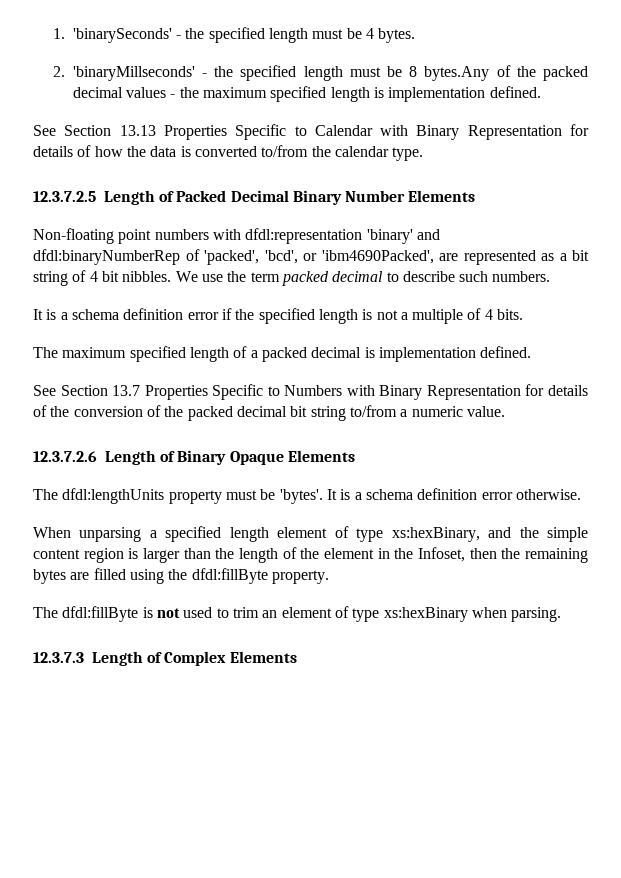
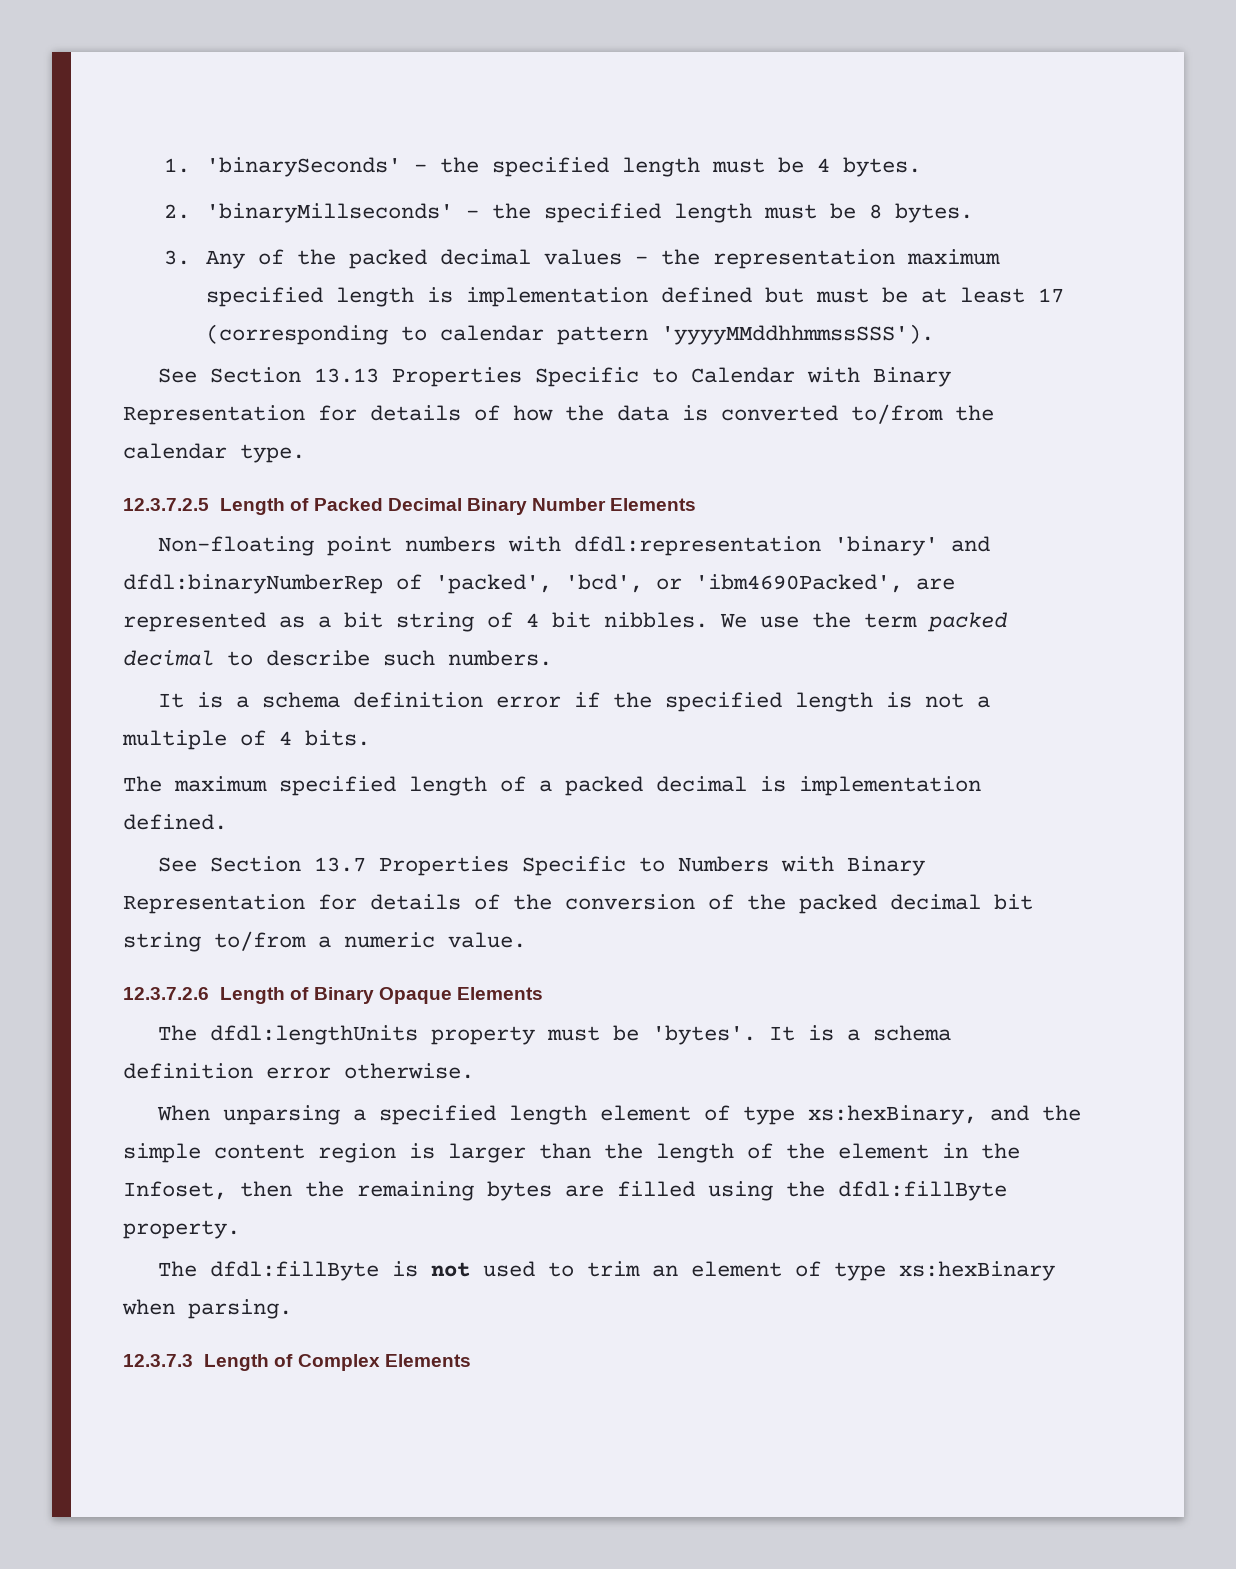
- 2. 'binaryMillseconds' - the specified length must be 8 bytes.Any of the packed decimal values - the maximum specified length is implementation defined.
+ 2. 'binaryMillseconds' - the specified length must be 8 bytes.
+ 3. Any of the packed decimal values - the representation maximum specified length is implementation defined but must be at least 17 (corresponding to calendar pattern 'yyyyMMddhhmmssSSS').

